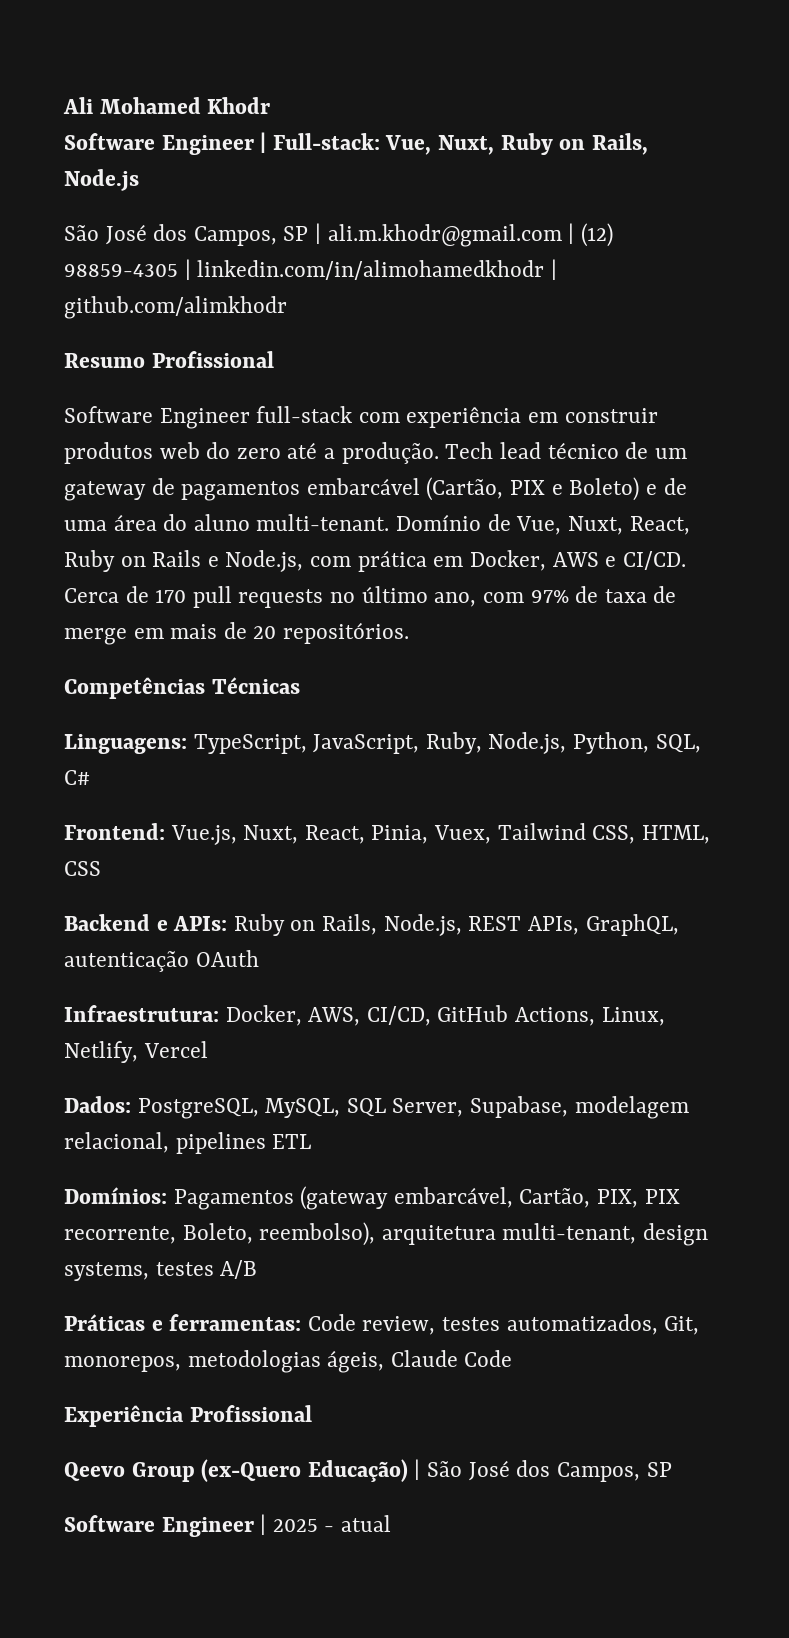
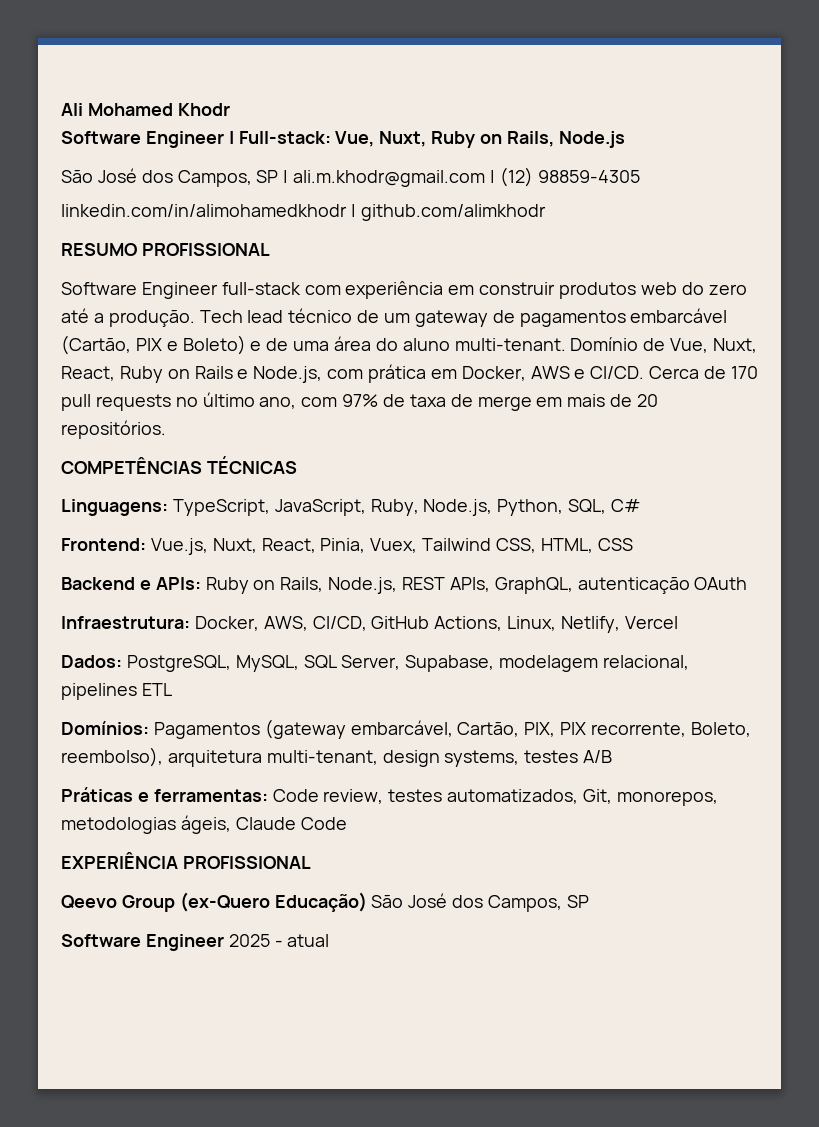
- São José dos Campos, SP | ali.m.khodr@gmail.com | (12) 98859-4305 | linkedin.com/in/alimohamedkhodr | github.com/alimkhodr
+ São José dos Campos, SP | ali.m.khodr@gmail.com | (12) 98859-4305
+ linkedin.com/in/alimohamedkhodr | github.com/alimkhodr
- Resumo Profissional
+ RESUMO PROFISSIONAL
- Competências Técnicas
+ COMPETÊNCIAS TÉCNICAS
- Experiência Profissional
+ EXPERIÊNCIA PROFISSIONAL
- Qeevo Group (ex-Quero Educação) | São José dos Campos, SP
+ Qeevo Group (ex-Quero Educação) São José dos Campos, SP
- Software Engineer | 2025 - atual
+ Software Engineer 2025 - atual

